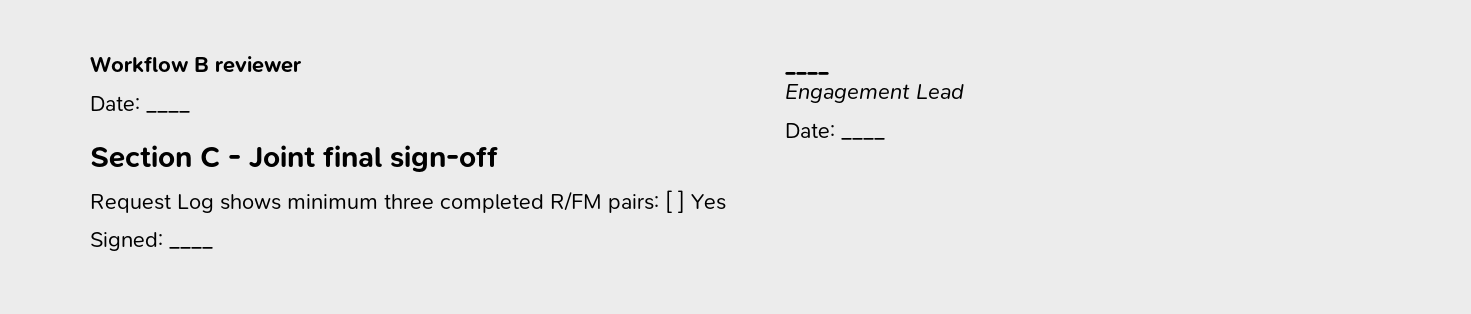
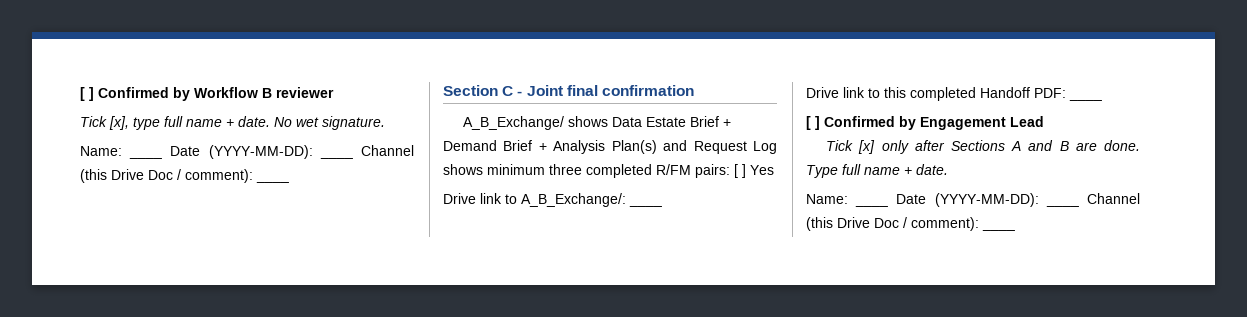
- Workflow B reviewer
- Date: ____
+ [ ] Confirmed by Workflow B reviewer
+ Tick [x], type full name + date. No wet signature.
+ Name: ____ Date (YYYY-MM-DD): ____ Channel (this Drive Doc / comment): ____
- Section C - Joint final sign-off
- Request Log shows minimum three completed R/FM pairs: [ ] Yes
+ Section C - Joint final confirmation
+ A_B_Exchange/ shows Data Estate Brief + Demand Brief + Analysis Plan(s) and Request Log shows minimum three completed R/FM pairs: [ ] Yes
- Signed: ____
- ____
- Engagement Lead
- Date: ____
+ Drive link to A_B_Exchange/: ____
+ Drive link to this completed Handoff PDF: ____
+ [ ] Confirmed by Engagement Lead
+ Tick [x] only after Sections A and B are done. Type full name + date.
+ Name: ____ Date (YYYY-MM-DD): ____ Channel (this Drive Doc / comment): ____

